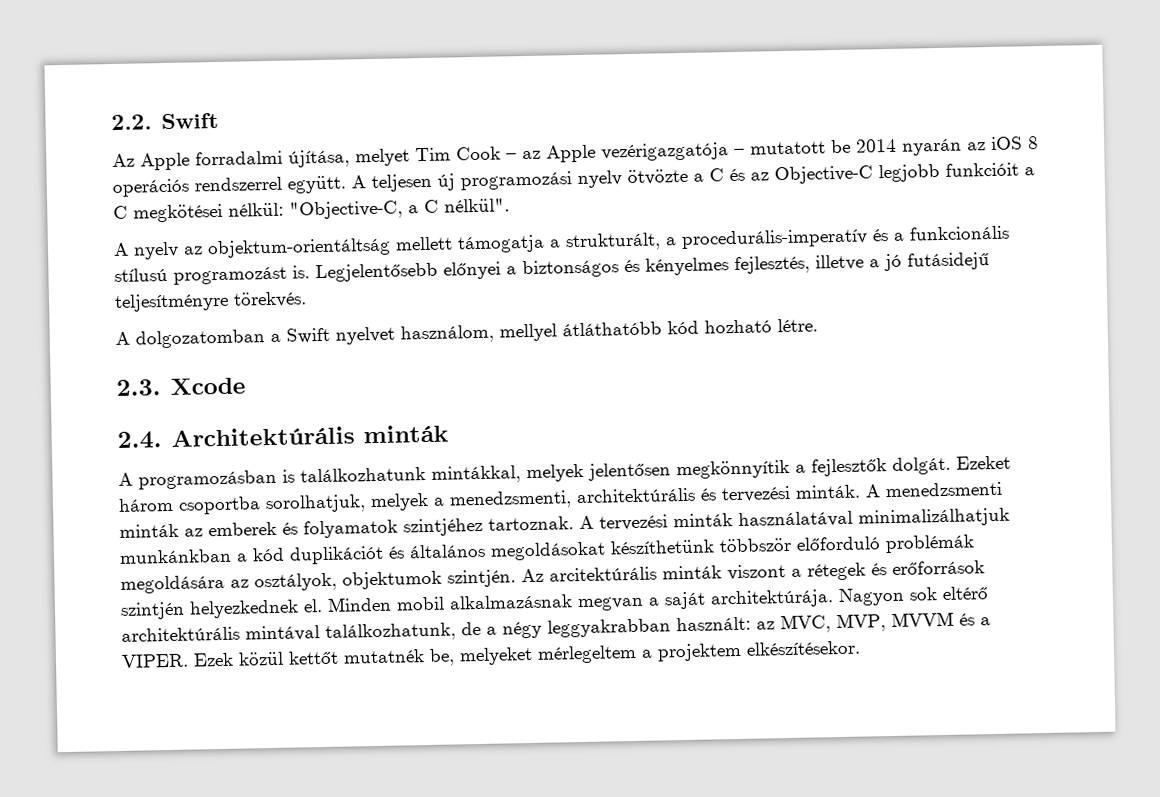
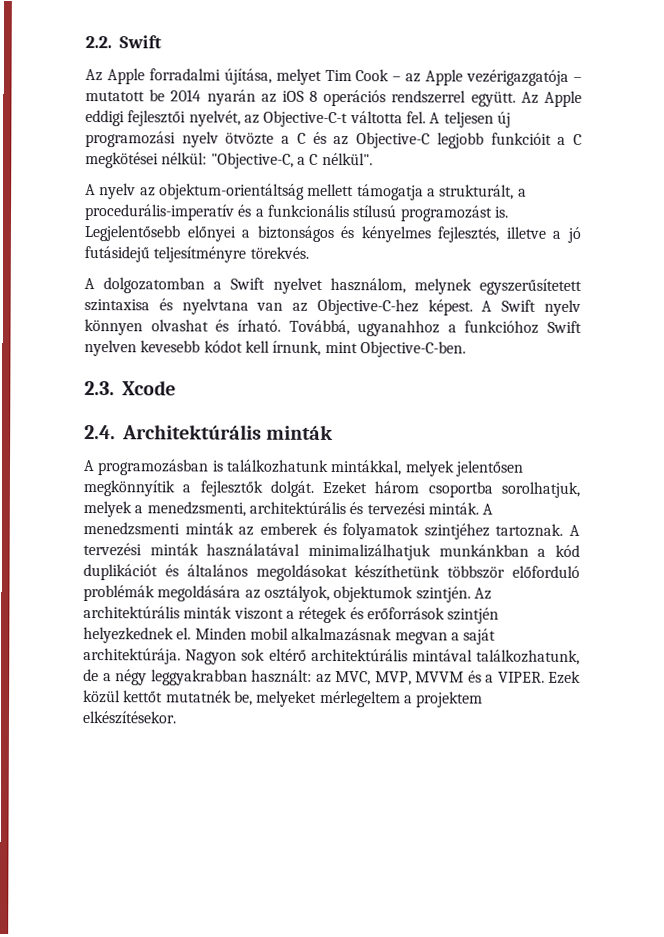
+ Az Apple eddigi fejlesztői nyelvét, az Objective-C-t váltotta fel.
- A dolgozatomban a Swift nyelvet használom, mellyel átláthatóbb kód hozható létre.
+ A dolgozatomban a Swift nyelvet használom, melynek egyszerűsítetett szintaxisa és nyelvtana van az Objective-C-hez képest. A Swift nyelv könnyen olvashat és írható. Továbbá, ugyanahhoz a funkcióhoz Swift nyelven kevesebb kódot kell írnunk, mint Objective-C-ben.
- Az arcitektúrális minták viszont a rétegek és erőforrások szintjén helyezkednek el.
+ Az architektúrális minták viszont a rétegek és erőforrások szintjén helyezkednek el.

